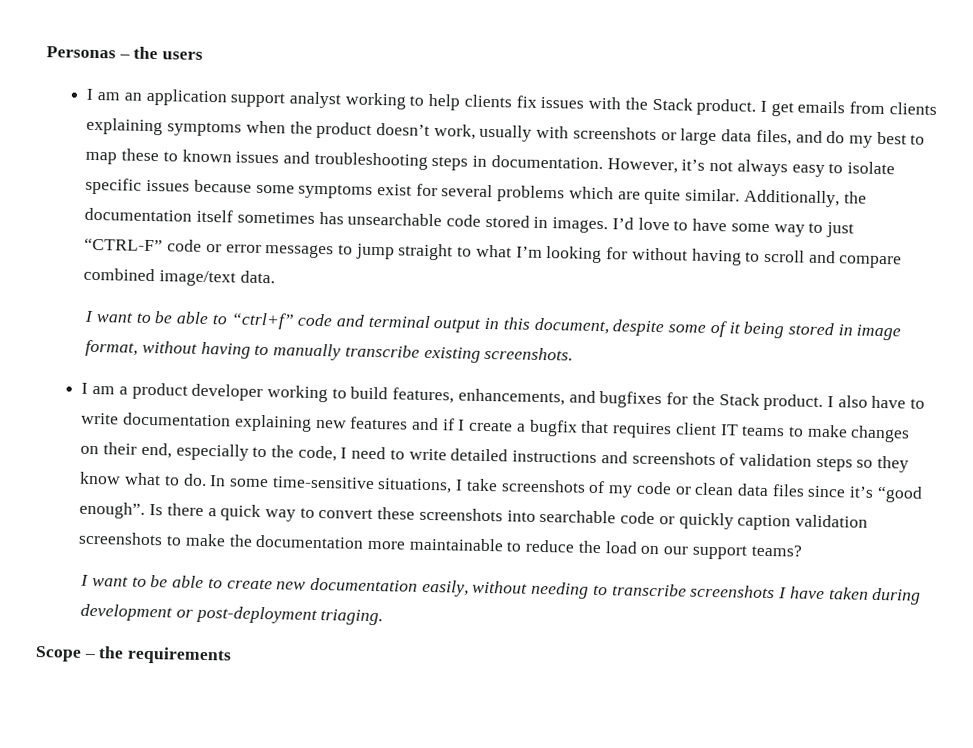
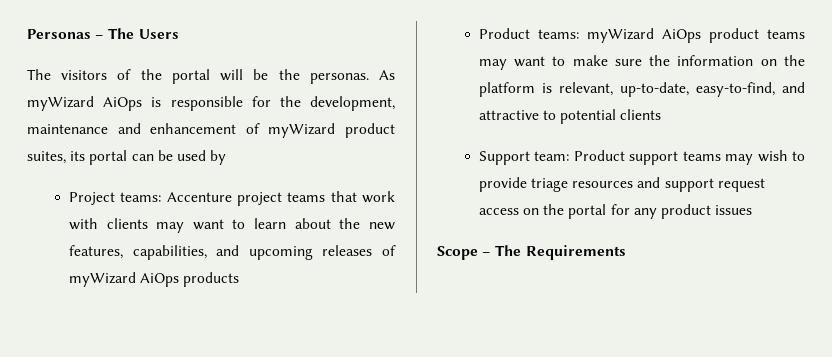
- Personas – the users
- I am an application support analyst working to help clients fix issues with the Stack product. I get emails from clients explaining symptoms when the product doesn’t work, usually with screenshots or large data files, and do my best to map these to known issues and troubleshooting steps in documentation. However, it’s not always easy to isolate specific issues because some symptoms exist for several problems which are quite similar. Additionally, the documentation itself sometimes has unsearchable code stored in images. I’d love to have some way to just “CTRL-F” code or error messages to jump straight to what I’m looking for without having to scroll and compare combined image/text data.
- I want to be able to “ctrl+f” code and terminal output in this document, despite some of it being stored in image format, without having to manually transcribe existing screenshots.
- I am a product developer working to build features, enhancements, and bugfixes for the Stack product. I also have to write documentation explaining new features and if I create a bugfix that requires client IT teams to make changes on their end, especially to the code, I need to write detailed instructions and screenshots of validation steps so they know what to do. In some time-sensitive situations, I take screenshots of my code or clean data files since it’s “good enough”. Is there a quick way to convert these screenshots into searchable code or quickly caption validation screenshots to make the documentation more maintainable to reduce the load on our support teams?
- I want to be able to create new documentation easily, without needing to transcribe screenshots I have taken during development or post-deployment triaging.
+ Personas – The Users
+ The visitors of the portal will be the personas. As myWizard AiOps is responsible for the development, maintenance and enhancement of myWizard product suites, its portal can be used by
+ Project teams: Accenture project teams that work with clients may want to learn about the new features, capabilities, and upcoming releases of myWizard AiOps products
+ Product teams: myWizard AiOps product teams may want to make sure the information on the platform is relevant, up-to-date, easy-to-find, and attractive to potential clients
+ Support team: Product support teams may wish to provide triage resources and support request access on the portal for any product issues
- Scope – the requirements
+ Scope – The Requirements

